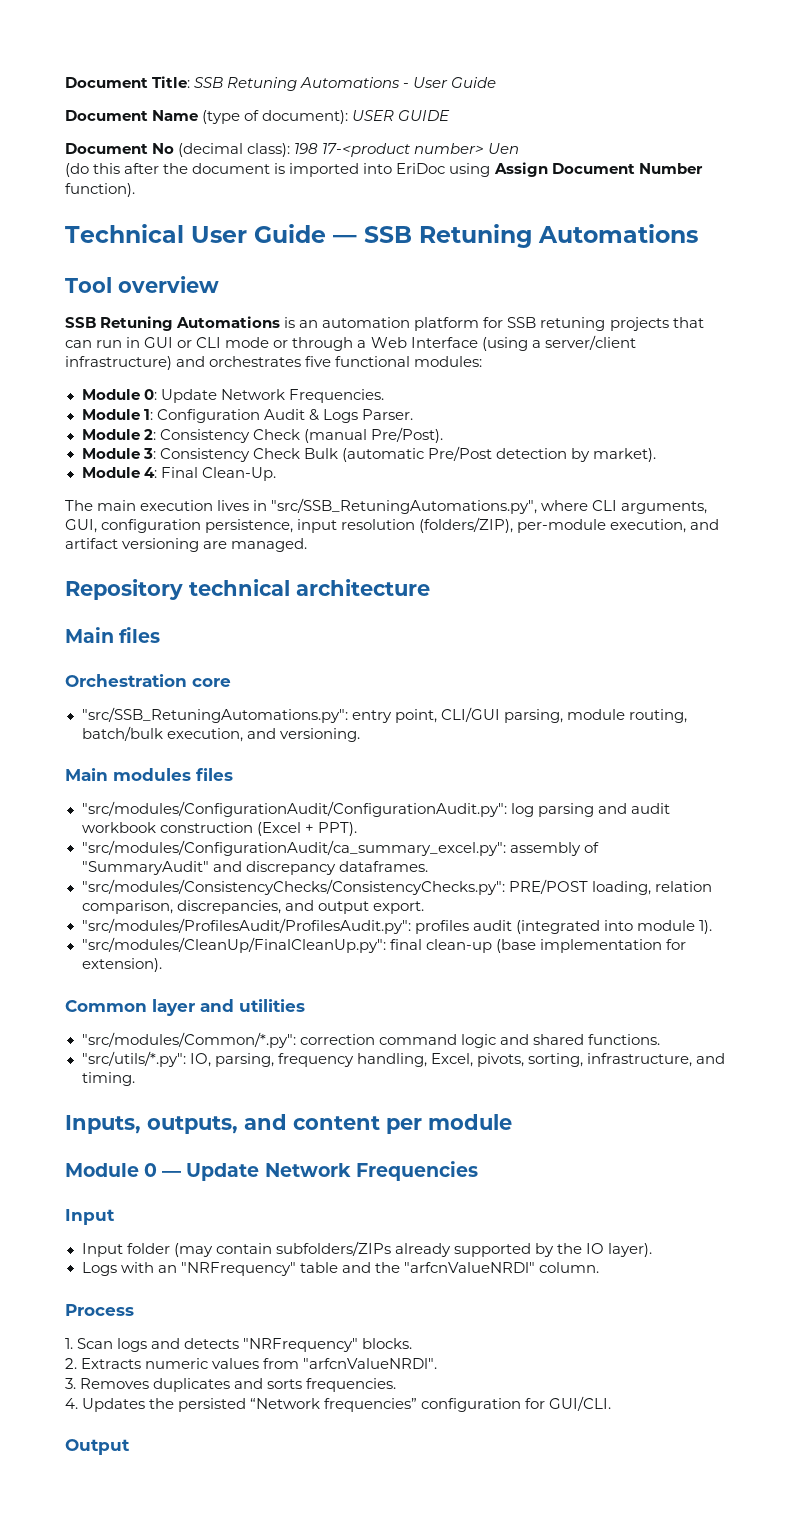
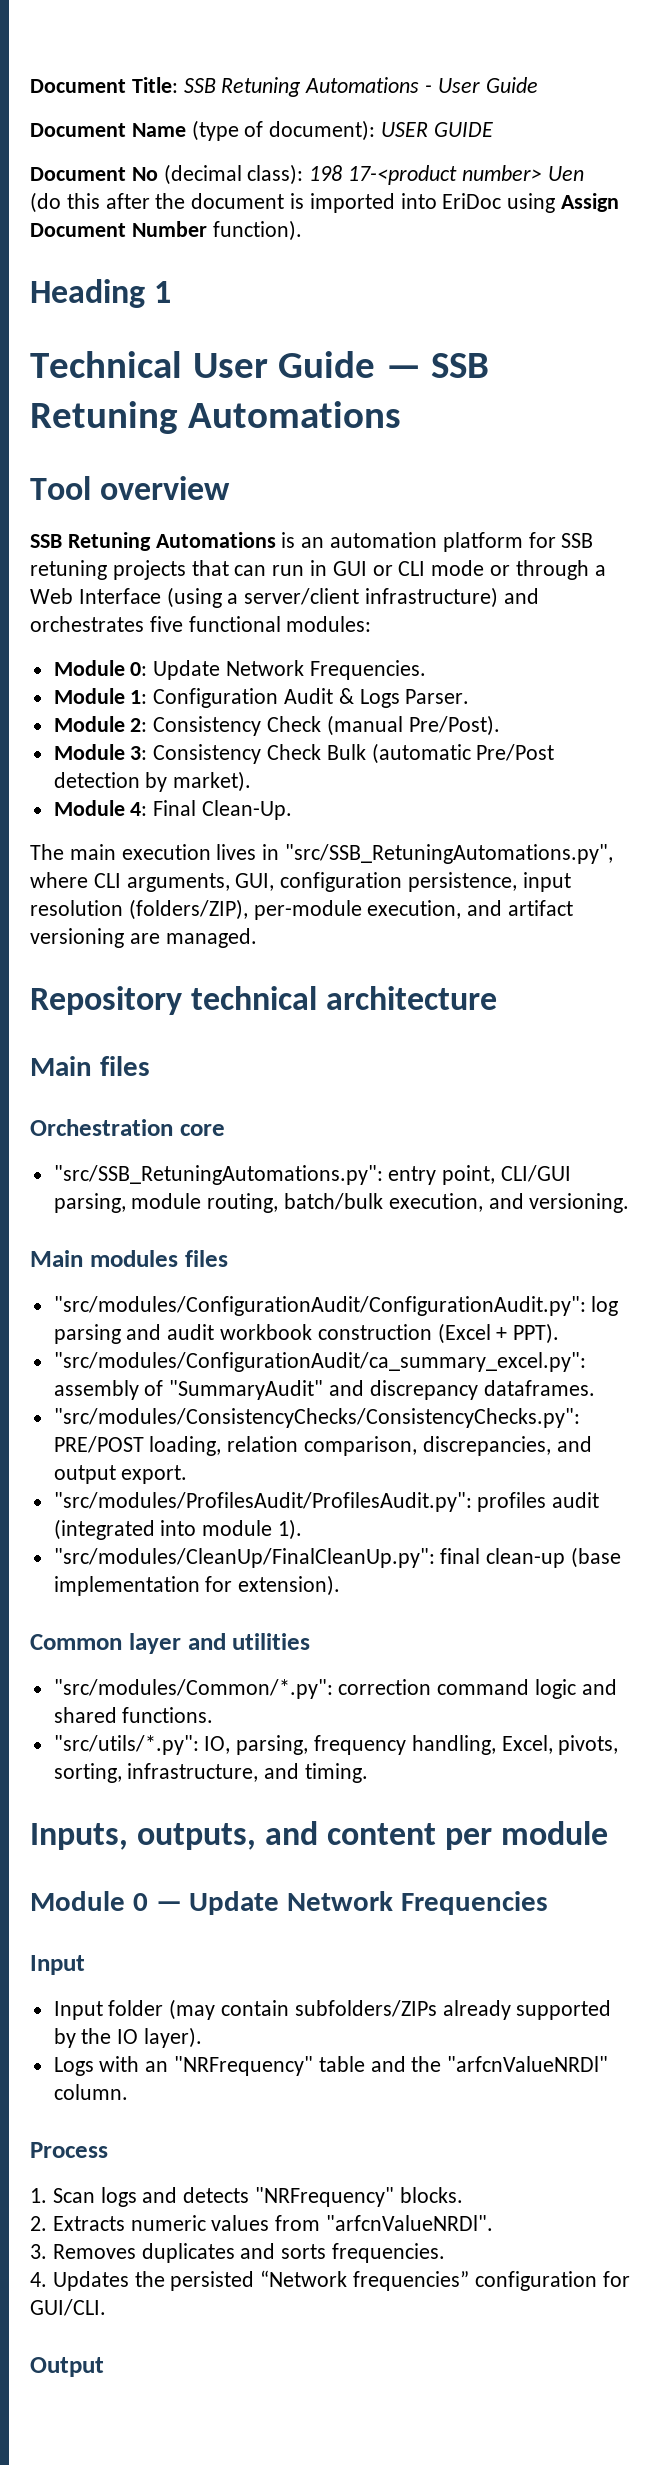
+ Heading 1

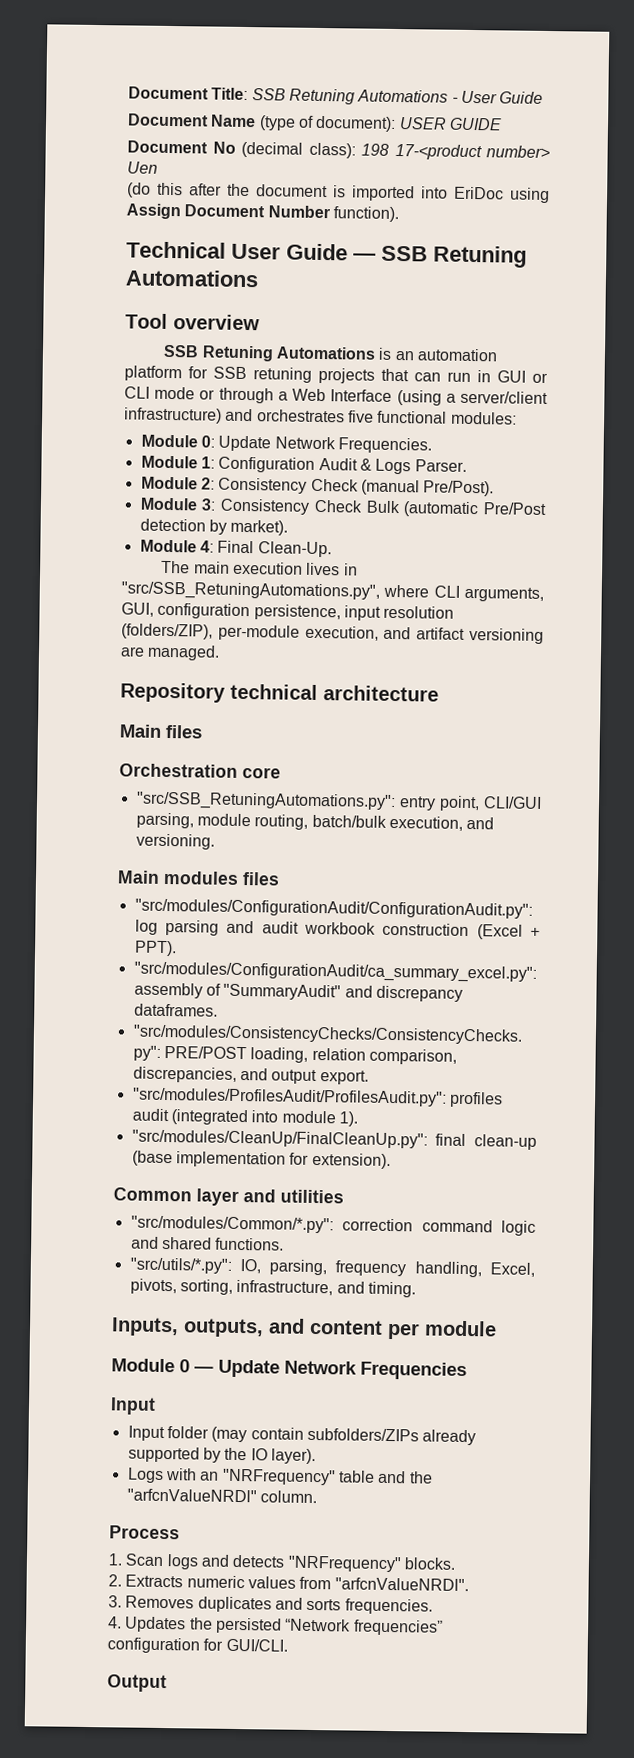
- Heading 1

